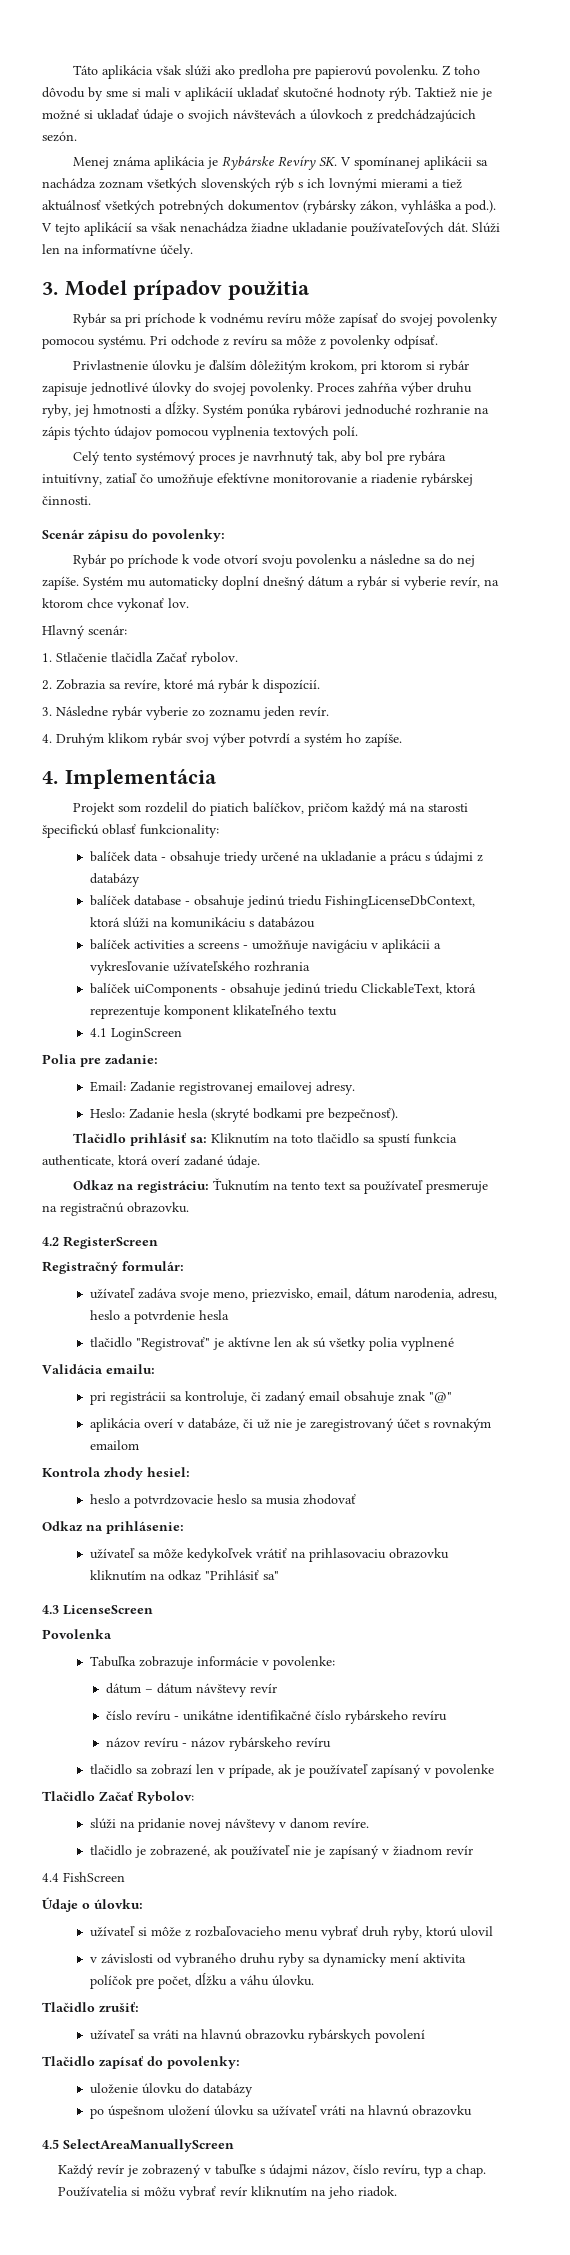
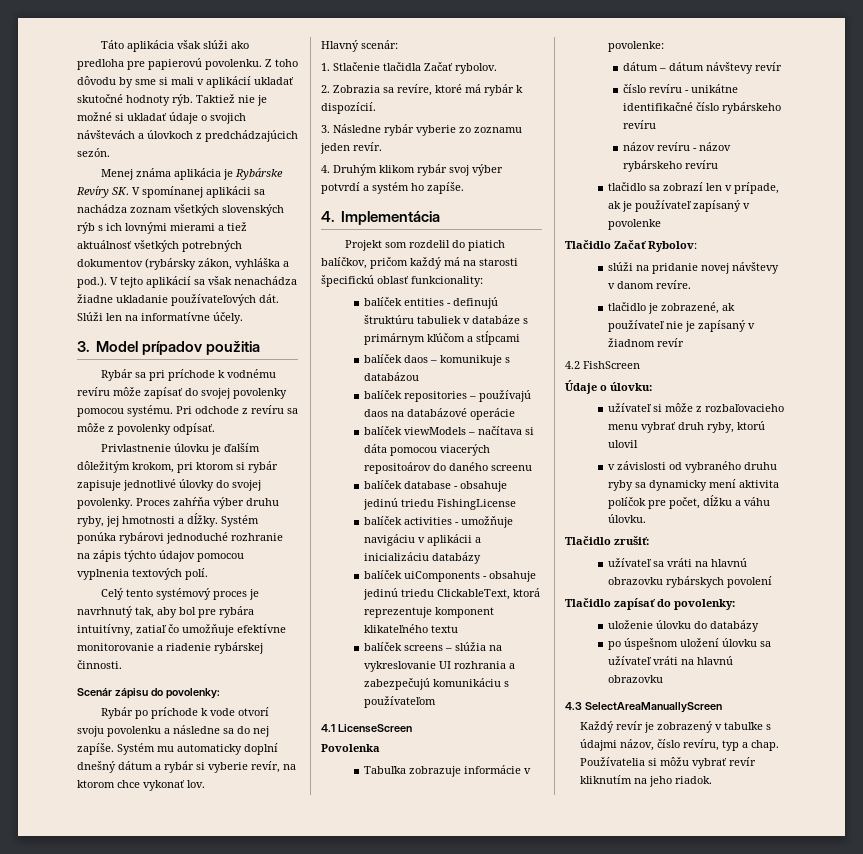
- balíček data - obsahuje triedy určené na ukladanie a prácu s údajmi z databázy
+ balíček entities - definujú štruktúru tabuliek v databáze s primárnym kľúčom a stĺpcami
+ balíček daos – komunikuje s databázou
+ balíček repositories – používajú daos na databázové operácie
+ balíček viewModels – načítava si dáta pomocou viacerých repositoárov do daného screenu
- balíček database - obsahuje jedinú triedu FishingLicenseDbContext, ktorá slúži na komunikáciu s databázou
+ balíček database - obsahuje jedinú triedu FishingLicense
- balíček activities a screens - umožňuje navigáciu v aplikácii a vykresľovanie užívateľského rozhrania
+ balíček activities - umožňuje navigáciu v aplikácii a inicializáciu databázy
- 4.1 LoginScreen
- Polia pre zadanie:
- Email: Zadanie registrovanej emailovej adresy.
- Heslo: Zadanie hesla (skryté bodkami pre bezpečnosť).
- Tlačidlo prihlásiť sa: Kliknutím na toto tlačidlo sa spustí funkcia authenticate, ktorá overí zadané údaje.
- Odkaz na registráciu: Ťuknutím na tento text sa používateľ presmeruje na registračnú obrazovku.
- 4.2 RegisterScreen
- Registračný formulár:
- užívateľ zadáva svoje meno, priezvisko, email, dátum narodenia, adresu, heslo a potvrdenie hesla
- tlačidlo "Registrovať" je aktívne len ak sú všetky polia vyplnené
- Validácia emailu:
- pri registrácii sa kontroluje, či zadaný email obsahuje znak "@"
- aplikácia overí v databáze, či už nie je zaregistrovaný účet s rovnakým emailom
- Kontrola zhody hesiel:
- heslo a potvrdzovacie heslo sa musia zhodovať
- Odkaz na prihlásenie:
- užívateľ sa môže kedykoľvek vrátiť na prihlasovaciu obrazovku kliknutím na odkaz "Prihlásiť sa"
- 4.3 LicenseScreen
+ balíček screens – slúžia na vykreslovanie UI rozhrania a zabezpečujú komunikáciu s používateľom
+ 4.1 LicenseScreen
- 4.4 FishScreen
+ 4.2 FishScreen
- 4.5 SelectAreaManuallyScreen
+ 4.3 SelectAreaManuallyScreen

